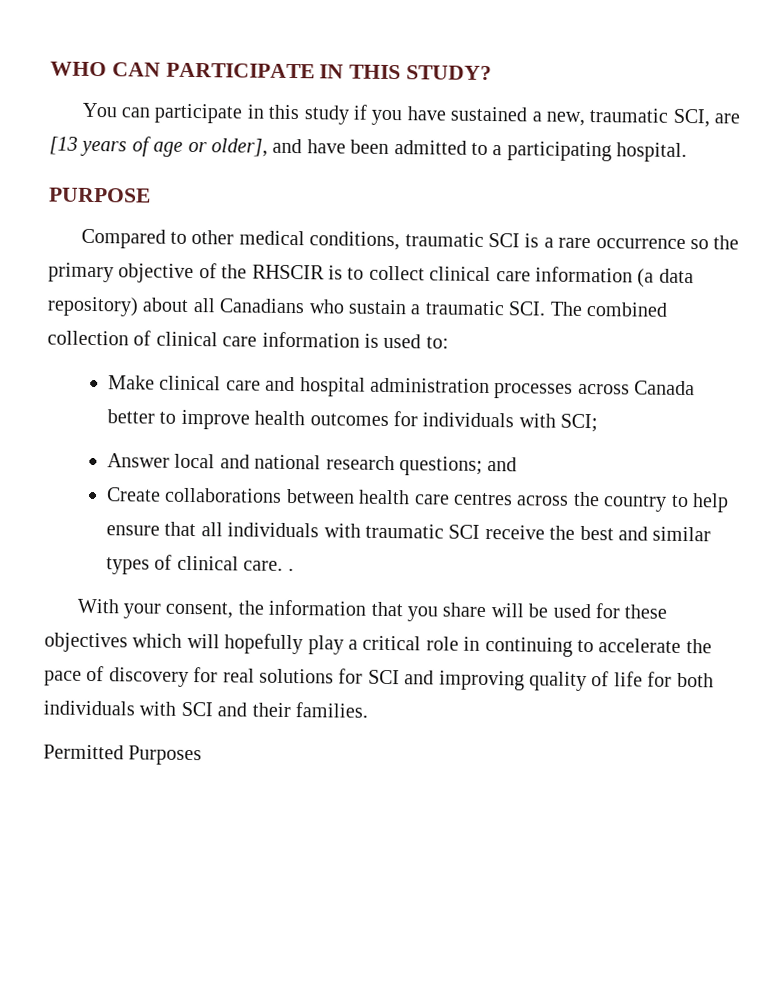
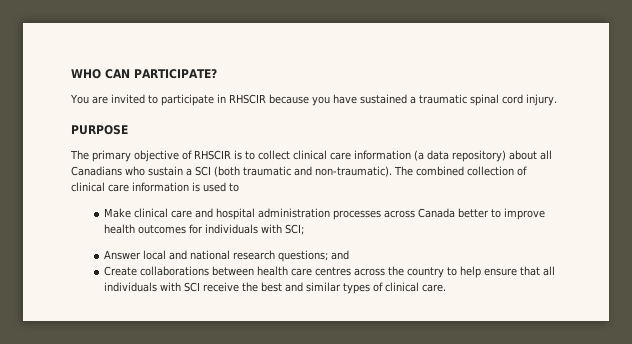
- WHO CAN PARTICIPATE IN THIS STUDY?
- You can participate in this study if you have sustained a new, traumatic SCI, are [13 years of age or older], and have been admitted to a participating hospital.
+ WHO CAN PARTICIPATE?
+ You are invited to participate in RHSCIR because you have sustained a traumatic spinal cord injury.
  PURPOSE
- Compared to other medical conditions, traumatic SCI is a rare occurrence so the primary objective of the RHSCIR is to collect clinical care information (a data repository) about all Canadians who sustain a traumatic SCI. The combined collection of clinical care information is used to:
+ The primary objective of RHSCIR is to collect clinical care information (a data repository) about all Canadians who sustain a SCI (both traumatic and non-traumatic). The combined collection of clinical care information is used to
- Create collaborations between health care centres across the country to help ensure that all individuals with traumatic SCI receive the best and similar types of clinical care. .
- With your consent, the information that you share will be used for these objectives which will hopefully play a critical role in continuing to accelerate the pace of discovery for real solutions for SCI and improving quality of life for both individuals with SCI and their families.
- Permitted Purposes
+ Create collaborations between health care centres across the country to help ensure that all individuals with SCI receive the best and similar types of clinical care.

